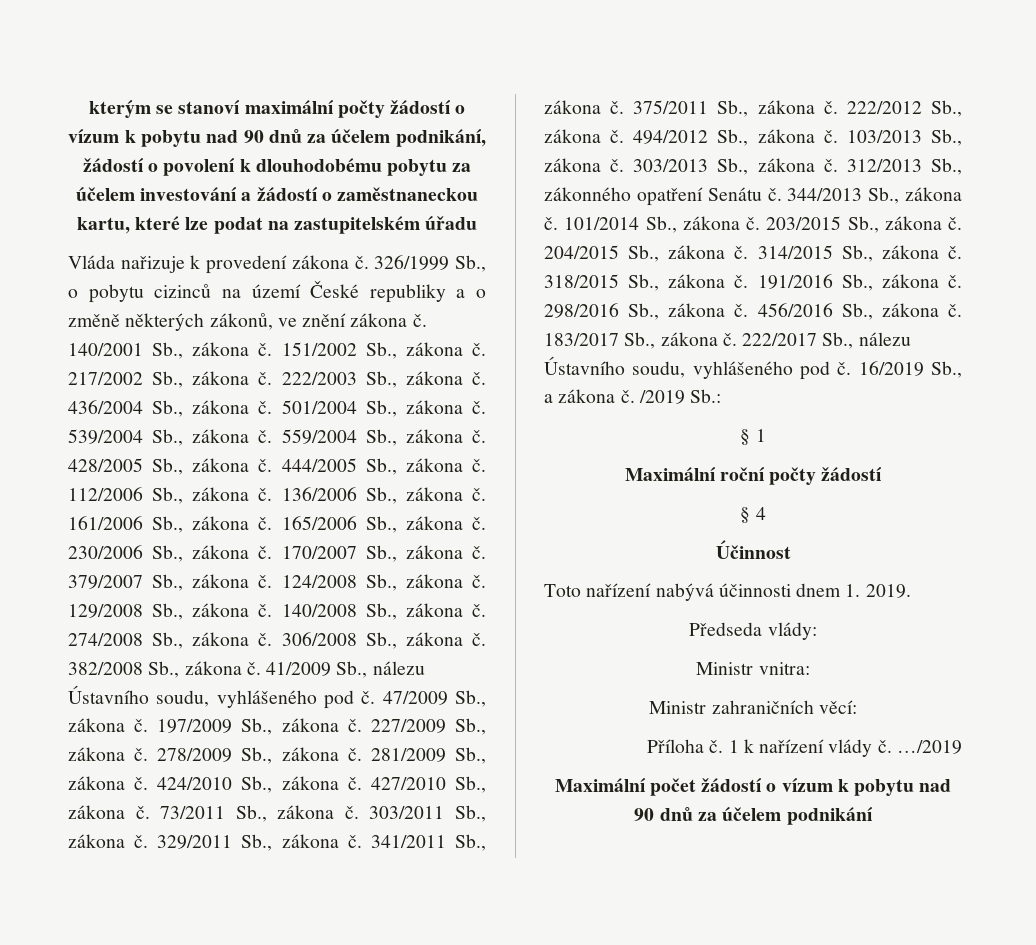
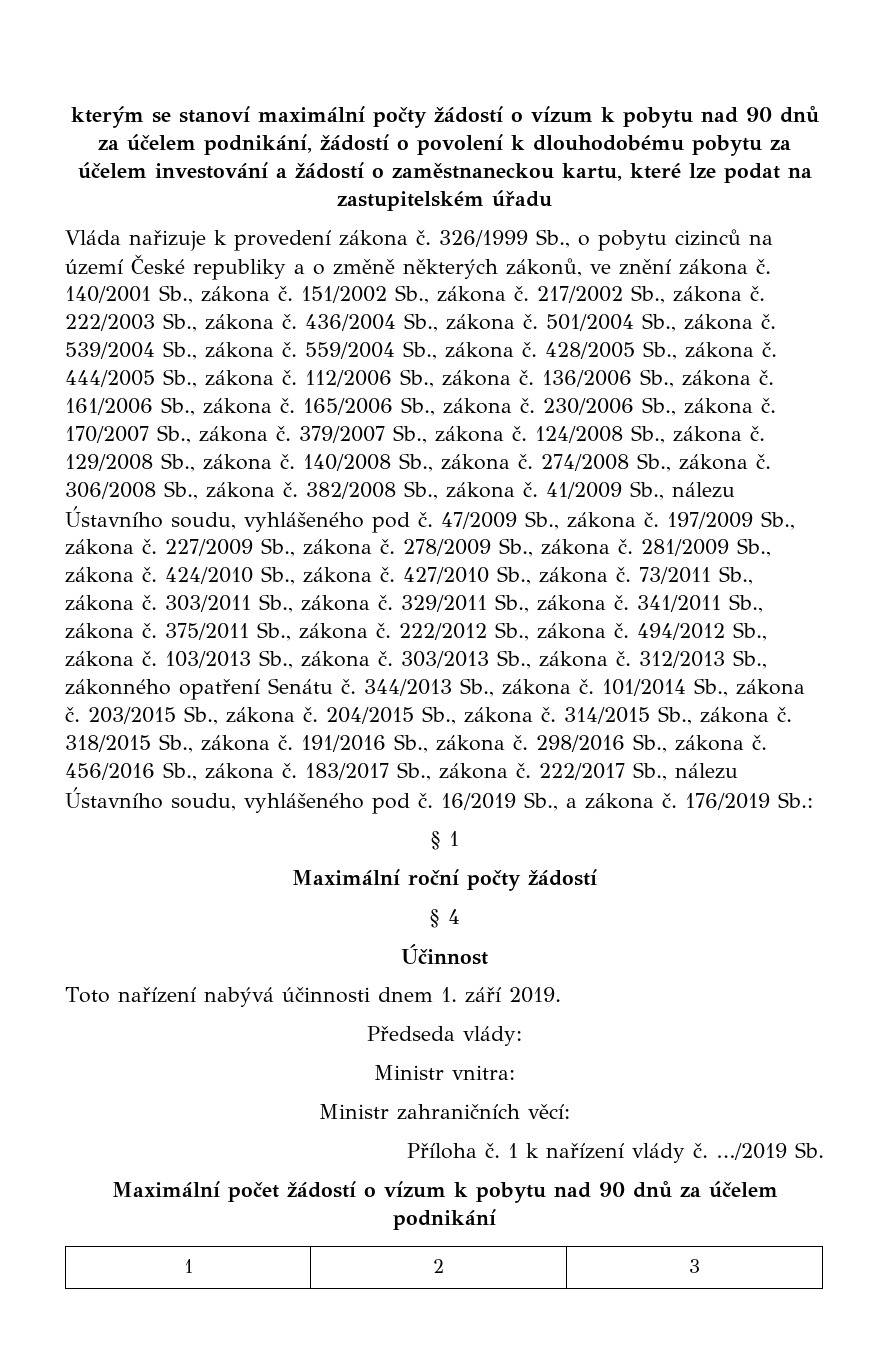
- /2019 Sb.:
+ 176/2019 Sb.:
- Toto nařízení nabývá účinnosti dnem 1. 2019.
+ Toto nařízení nabývá účinnosti dnem 1. září 2019.
- …/2019
+ …/2019 Sb.
+ 1 | 2 | 3

